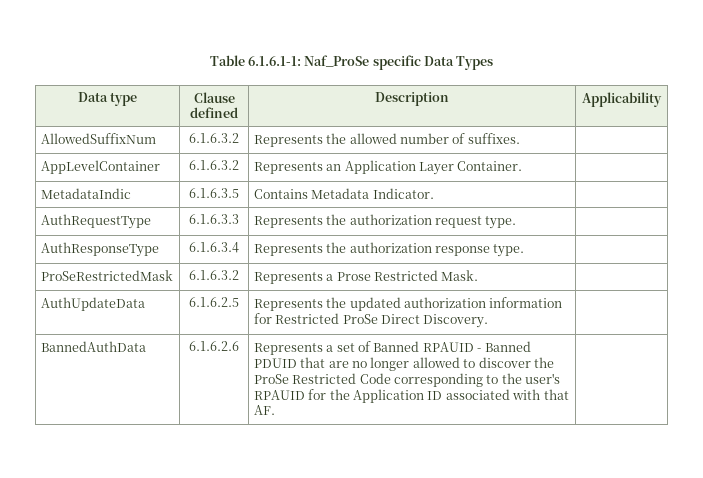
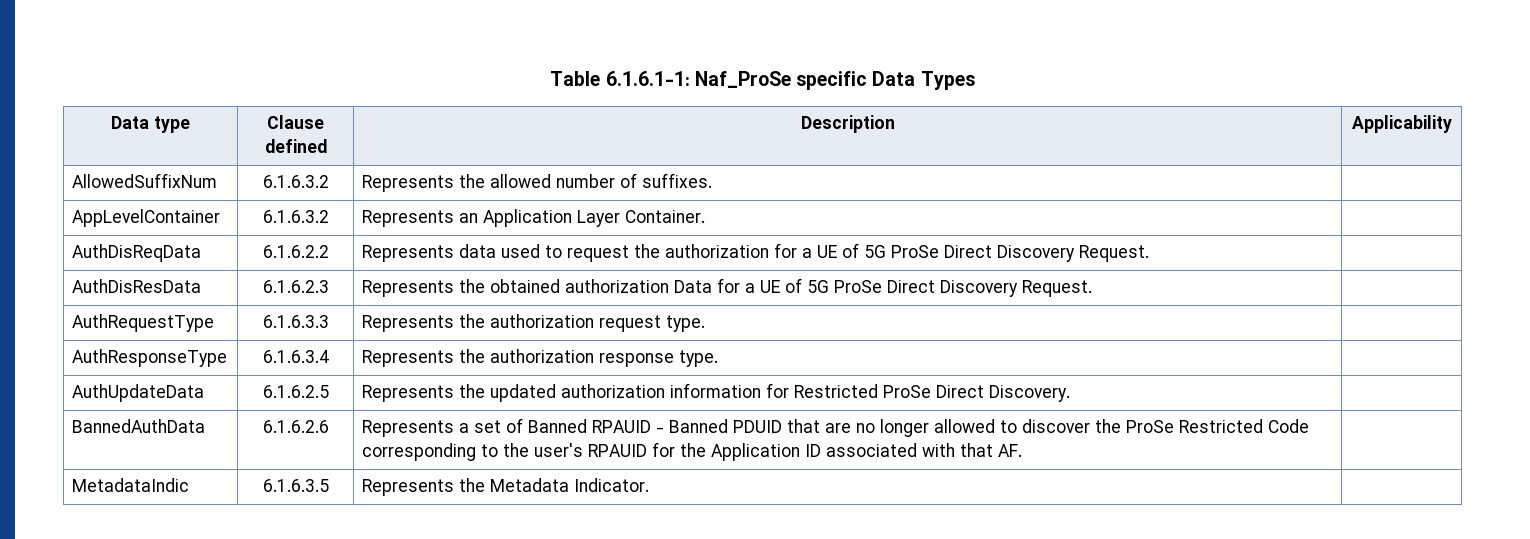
- MetadataIndic | 6.1.6.3.5 | Contains Metadata Indicator. |
+ AuthDisReqData | 6.1.6.2.2 | Represents data used to request the authorization for a UE of 5G ProSe Direct Discovery Request. |
+ AuthDisResData | 6.1.6.2.3 | Represents the obtained authorization Data for a UE of 5G ProSe Direct Discovery Request. |
- ProSeRestrictedMask | 6.1.6.3.2 | Represents a Prose Restricted Mask. |
+ MetadataIndic | 6.1.6.3.5 | Represents the Metadata Indicator. |

